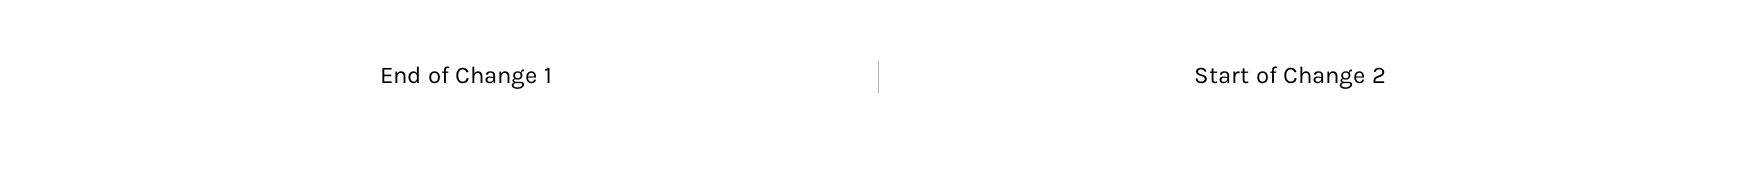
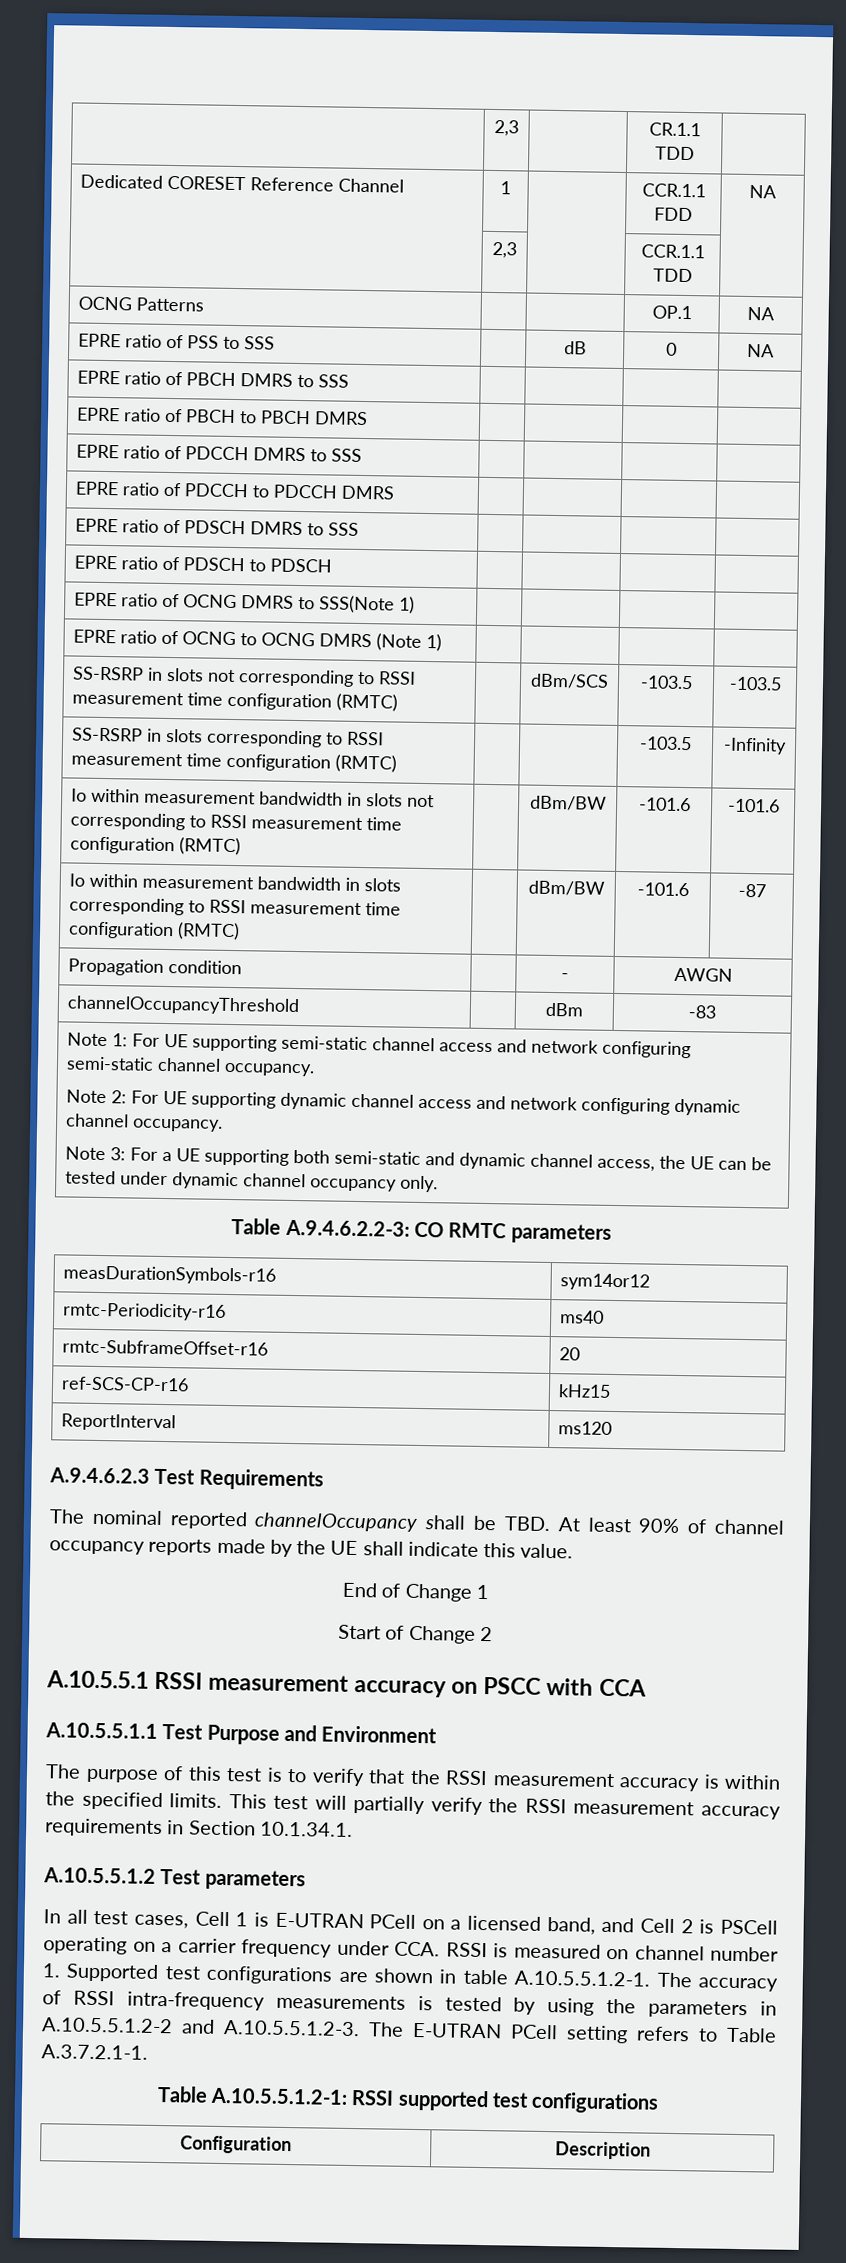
+ | 2,3 | | CR.1.1 TDD |
+ Dedicated CORESET Reference Channel | 1 | | CCR.1.1 FDD | NA
+ | 2,3 | | CCR.1.1 TDD |
+ OCNG Patterns | | | OP.1 | NA
+ EPRE ratio of PSS to SSS | | dB | 0 | NA
+ EPRE ratio of PBCH DMRS to SSS | | | |
+ EPRE ratio of PBCH to PBCH DMRS | | | |
+ EPRE ratio of PDCCH DMRS to SSS | | | |
+ EPRE ratio of PDCCH to PDCCH DMRS | | | |
+ EPRE ratio of PDSCH DMRS to SSS | | | |
+ EPRE ratio of PDSCH to PDSCH | | | |
+ EPRE ratio of OCNG DMRS to SSS(Note 1) | | | |
+ EPRE ratio of OCNG to OCNG DMRS (Note 1) | | | |
+ SS-RSRP in slots not corresponding to RSSI measurement time configuration (RMTC) | | dBm/SCS | -103.5 | -103.5
+ SS-RSRP in slots corresponding to RSSI measurement time configuration (RMTC) | | | -103.5 | -Infinity
+ Io within measurement bandwidth in slots not corresponding to RSSI measurement time configuration (RMTC) | | dBm/BW | -101.6 | -101.6
+ Io within measurement bandwidth in slots corresponding to RSSI measurement time configuration (RMTC) | | dBm/BW | -101.6 | -87
+ Propagation condition | | - | AWGN
+ channelOccupancyThreshold | | dBm | -83
+ Note 1: For UE supporting semi-static channel access and network configuring semi-static channel occupancy.
+ Note 2: For UE supporting dynamic channel access and network configuring dynamic channel occupancy.
+ Note 3: For a UE supporting both semi-static and dynamic channel access, the UE can be tested under dynamic channel occupancy only.
+ Table A.9.4.6.2.2-3: CO RMTC parameters
+ measDurationSymbols-r16 | sym14or12
+ rmtc-Periodicity-r16 | ms40
+ rmtc-SubframeOffset-r16 | 20
+ ref-SCS-CP-r16 | kHz15
+ ReportInterval | ms120
+ A.9.4.6.2.3 Test Requirements
+ The nominal reported channelOccupancy shall be TBD. At least 90% of channel occupancy reports made by the UE shall indicate this value.
+ A.10.5.5.1 RSSI measurement accuracy on PSCC with CCA
+ A.10.5.5.1.1 Test Purpose and Environment
+ The purpose of this test is to verify that the RSSI measurement accuracy is within the specified limits. This test will partially verify the RSSI measurement accuracy requirements in Section 10.1.34.1.
+ A.10.5.5.1.2 Test parameters
+ In all test cases, Cell 1 is E-UTRAN PCell on a licensed band, and Cell 2 is PSCell operating on a carrier frequency under CCA. RSSI is measured on channel number 1. Supported test configurations are shown in table A.10.5.5.1.2-1. The accuracy of RSSI intra-frequency measurements is tested by using the parameters in A.10.5.5.1.2-2 and A.10.5.5.1.2-3. The E-UTRAN PCell setting refers to Table A.3.7.2.1-1.
+ Table A.10.5.5.1.2-1: RSSI supported test configurations
+ Configuration | Description

